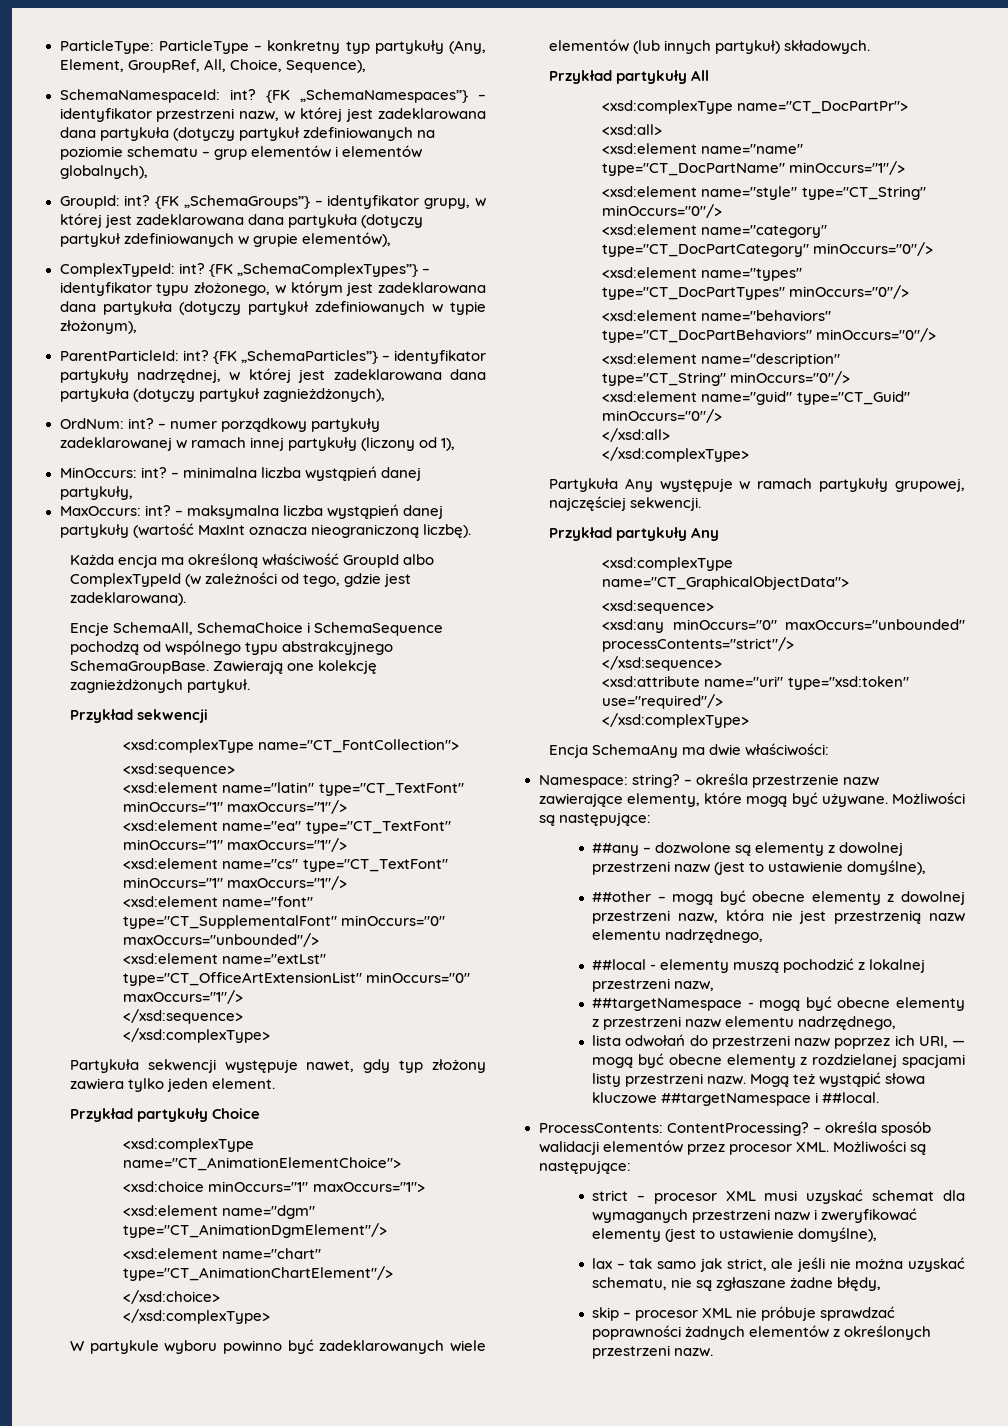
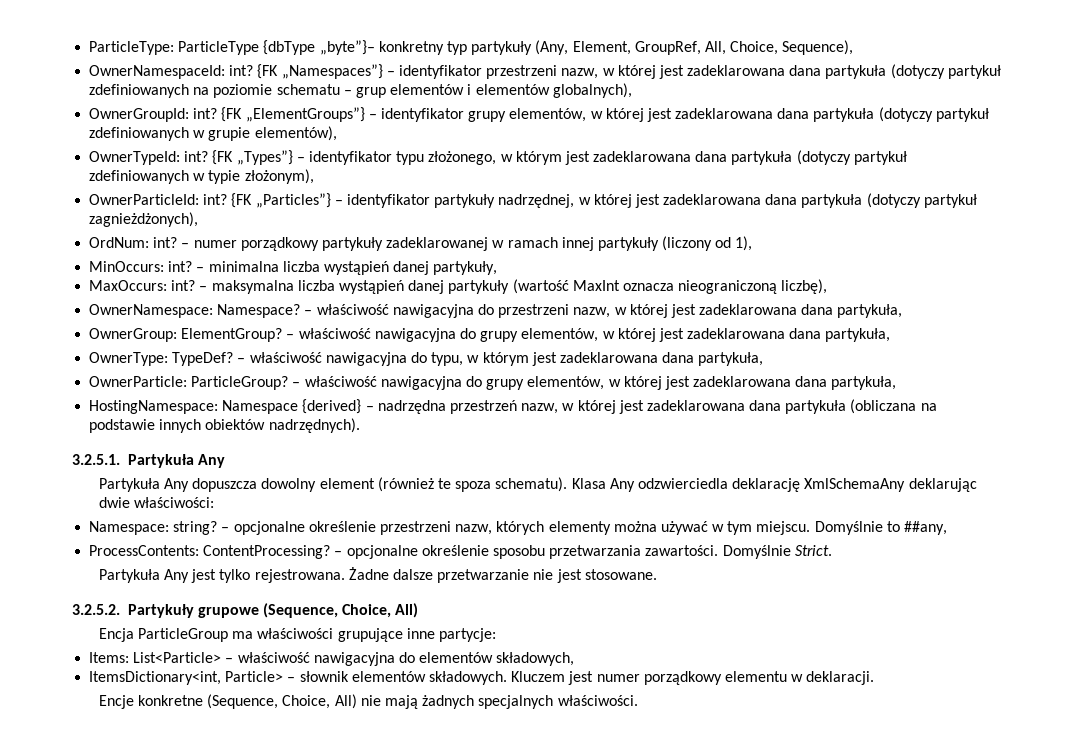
- ParticleType: ParticleType – konkretny typ partykuły (Any, Element, GroupRef, All, Choice, Sequence),
+ ParticleType: ParticleType {dbType „byte”}– konkretny typ partykuły (Any, Element, GroupRef, All, Choice, Sequence),
- SchemaNamespaceId: int? {FK „SchemaNamespaces”} – identyfikator przestrzeni nazw, w której jest zadeklarowana dana partykuła (dotyczy partykuł zdefiniowanych na poziomie schematu – grup elementów i elementów globalnych),
+ OwnerNamespaceId: int? {FK „Namespaces”} – identyfikator przestrzeni nazw, w której jest zadeklarowana dana partykuła (dotyczy partykuł zdefiniowanych na poziomie schematu – grup elementów i elementów globalnych),
- GroupId: int? {FK „SchemaGroups”} – identyfikator grupy, w której jest zadeklarowana dana partykuła (dotyczy partykuł zdefiniowanych w grupie elementów),
+ OwnerGroupId: int? {FK „ElementGroups”} – identyfikator grupy elementów, w której jest zadeklarowana dana partykuła (dotyczy partykuł zdefiniowanych w grupie elementów),
- ComplexTypeId: int? {FK „SchemaComplexTypes”} – identyfikator typu złożonego, w którym jest zadeklarowana dana partykuła (dotyczy partykuł zdefiniowanych w typie złożonym),
+ OwnerTypeId: int? {FK „Types”} – identyfikator typu złożonego, w którym jest zadeklarowana dana partykuła (dotyczy partykuł zdefiniowanych w typie złożonym),
- ParentParticleId: int? {FK „SchemaParticles”} – identyfikator partykuły nadrzędnej, w której jest zadeklarowana dana partykuła (dotyczy partykuł zagnieżdżonych),
+ OwnerParticleId: int? {FK „Particles”} – identyfikator partykuły nadrzędnej, w której jest zadeklarowana dana partykuła (dotyczy partykuł zagnieżdżonych),
- – maksymalna liczba wystąpień danej partykuły (wartość MaxInt oznacza nieograniczoną liczbę).
- Każda encja ma określoną właściwość GroupId albo ComplexTypeId (w zależności od tego, gdzie jest zadeklarowana).
- Encje SchemaAll, SchemaChoice i SchemaSequence pochodzą od wspólnego typu abstrakcyjnego SchemaGroupBase. Zawierają one kolekcję zagnieżdżonych partykuł.
- Przykład sekwencji
- <xsd:complexType name="CT_FontCollection">
- <xsd:sequence>
- <xsd:element name="latin" type="CT_TextFont" minOccurs="1" maxOccurs="1"/>
- <xsd:element name="ea" type="CT_TextFont" minOccurs="1" maxOccurs="1"/>
- <xsd:element name="cs" type="CT_TextFont" minOccurs="1" maxOccurs="1"/>
- <xsd:element name="font" type="CT_SupplementalFont" minOccurs="0" maxOccurs="unbounded"/>
- <xsd:element name="extLst" type="CT_OfficeArtExtensionList" minOccurs="0" maxOccurs="1"/>
- </xsd:sequence>
- </xsd:complexType>
- Partykuła sekwencji występuje nawet, gdy typ złożony zawiera tylko jeden element.
- Przykład partykuły Choice
- <xsd:complexType name="CT_AnimationElementChoice">
- <xsd:choice minOccurs="1" maxOccurs="1">
- <xsd:element name="dgm" type="CT_AnimationDgmElement"/>
- <xsd:element name="chart" type="CT_AnimationChartElement"/>
- </xsd:choice>
- </xsd:complexType>
- W partykule wyboru powinno być zadeklarowanych wiele elementów (lub innych partykuł) składowych.
- Przykład partykuły All
- <xsd:complexType name="CT_DocPartPr">
- <xsd:all>
- <xsd:element name="name" type="CT_DocPartName" minOccurs="1"/>
- <xsd:element name="style" type="CT_String" minOccurs="0"/>
- <xsd:element name="category" type="CT_DocPartCategory" minOccurs="0"/>
- <xsd:element name="types" type="CT_DocPartTypes" minOccurs="0"/>
- <xsd:element name="behaviors" type="CT_DocPartBehaviors" minOccurs="0"/>
- <xsd:element name="description" type="CT_String" minOccurs="0"/>
- <xsd:element name="guid" type="CT_Guid" minOccurs="0"/>
- </xsd:all>
- </xsd:complexType>
- Partykuła Any występuje w ramach partykuły grupowej, najczęściej sekwencji.
- Przykład partykuły Any
- <xsd:complexType name="CT_GraphicalObjectData">
- <xsd:sequence>
- <xsd:any minOccurs="0" maxOccurs="unbounded" processContents="strict"/>
- </xsd:sequence>
- <xsd:attribute name="uri" type="xsd:token" use="required"/>
- </xsd:complexType>
- Encja SchemaAny ma dwie właściwości:
+ – maksymalna liczba wystąpień danej partykuły (wartość MaxInt oznacza nieograniczoną liczbę),
+ OwnerNamespace: Namespace? – właściwość nawigacyjna do przestrzeni nazw, w której jest zadeklarowana dana partykuła,
+ OwnerGroup: ElementGroup? – właściwość nawigacyjna do grupy elementów, w której jest zadeklarowana dana partykuła,
+ OwnerType: TypeDef? – właściwość nawigacyjna do typu, w którym jest zadeklarowana dana partykuła,
+ OwnerParticle: ParticleGroup? – właściwość nawigacyjna do grupy elementów, w której jest zadeklarowana dana partykuła,
+ HostingNamespace: Namespace {derived} – nadrzędna przestrzeń nazw, w której jest zadeklarowana dana partykuła (obliczana na podstawie innych obiektów nadrzędnych).
+ 3.2.5.1. Partykuła Any
+ Partykuła Any dopuszcza dowolny element (również te spoza schematu). Klasa Any odzwierciedla deklarację XmlSchemaAny deklarując dwie właściwości:
- – określa przestrzenie nazw zawierające elementy, które mogą być używane. Możliwości są następujące:
- ##any – dozwolone są elementy z dowolnej przestrzeni nazw (jest to ustawienie domyślne),
- ##other – mogą być obecne elementy z dowolnej przestrzeni nazw, która nie jest przestrzenią nazw elementu nadrzędnego,
- ##local - elementy muszą pochodzić z lokalnej przestrzeni nazw,
- ##targetNamespace - mogą być obecne elementy z przestrzeni nazw elementu nadrzędnego,
- lista odwołań do przestrzeni nazw poprzez ich URI, — mogą być obecne elementy z rozdzielanej spacjami listy przestrzeni nazw. Mogą też wystąpić słowa kluczowe ##targetNamespace i ##local.
- ProcessContents: ContentProcessing? – określa sposób walidacji elementów przez procesor XML. Możliwości są następujące:
- strict – procesor XML musi uzyskać schemat dla wymaganych przestrzeni nazw i zweryfikować elementy (jest to ustawienie domyślne),
- lax – tak samo jak strict, ale jeśli nie można uzyskać schematu, nie są zgłaszane żadne błędy,
- skip – procesor XML nie próbuje sprawdzać poprawności żadnych elementów z określonych przestrzeni nazw.
+ – opcjonalne określenie przestrzeni nazw, których elementy można używać w tym miejscu. Domyślnie to ##any,
+ ProcessContents: ContentProcessing? – opcjonalne określenie sposobu przetwarzania zawartości. Domyślnie Strict.
+ Partykuła Any jest tylko rejestrowana. Żadne dalsze przetwarzanie nie jest stosowane.
+ 3.2.5.2. Partykuły grupowe (Sequence, Choice, All)
+ Encja ParticleGroup ma właściwości grupujące inne partycje:
+ Items: List<Particle> – właściwość nawigacyjna do elementów składowych,
+ ItemsDictionary<int, Particle> – słownik elementów składowych. Kluczem jest numer porządkowy elementu w deklaracji.
+ Encje konkretne (Sequence, Choice, All) nie mają żadnych specjalnych właściwości.

